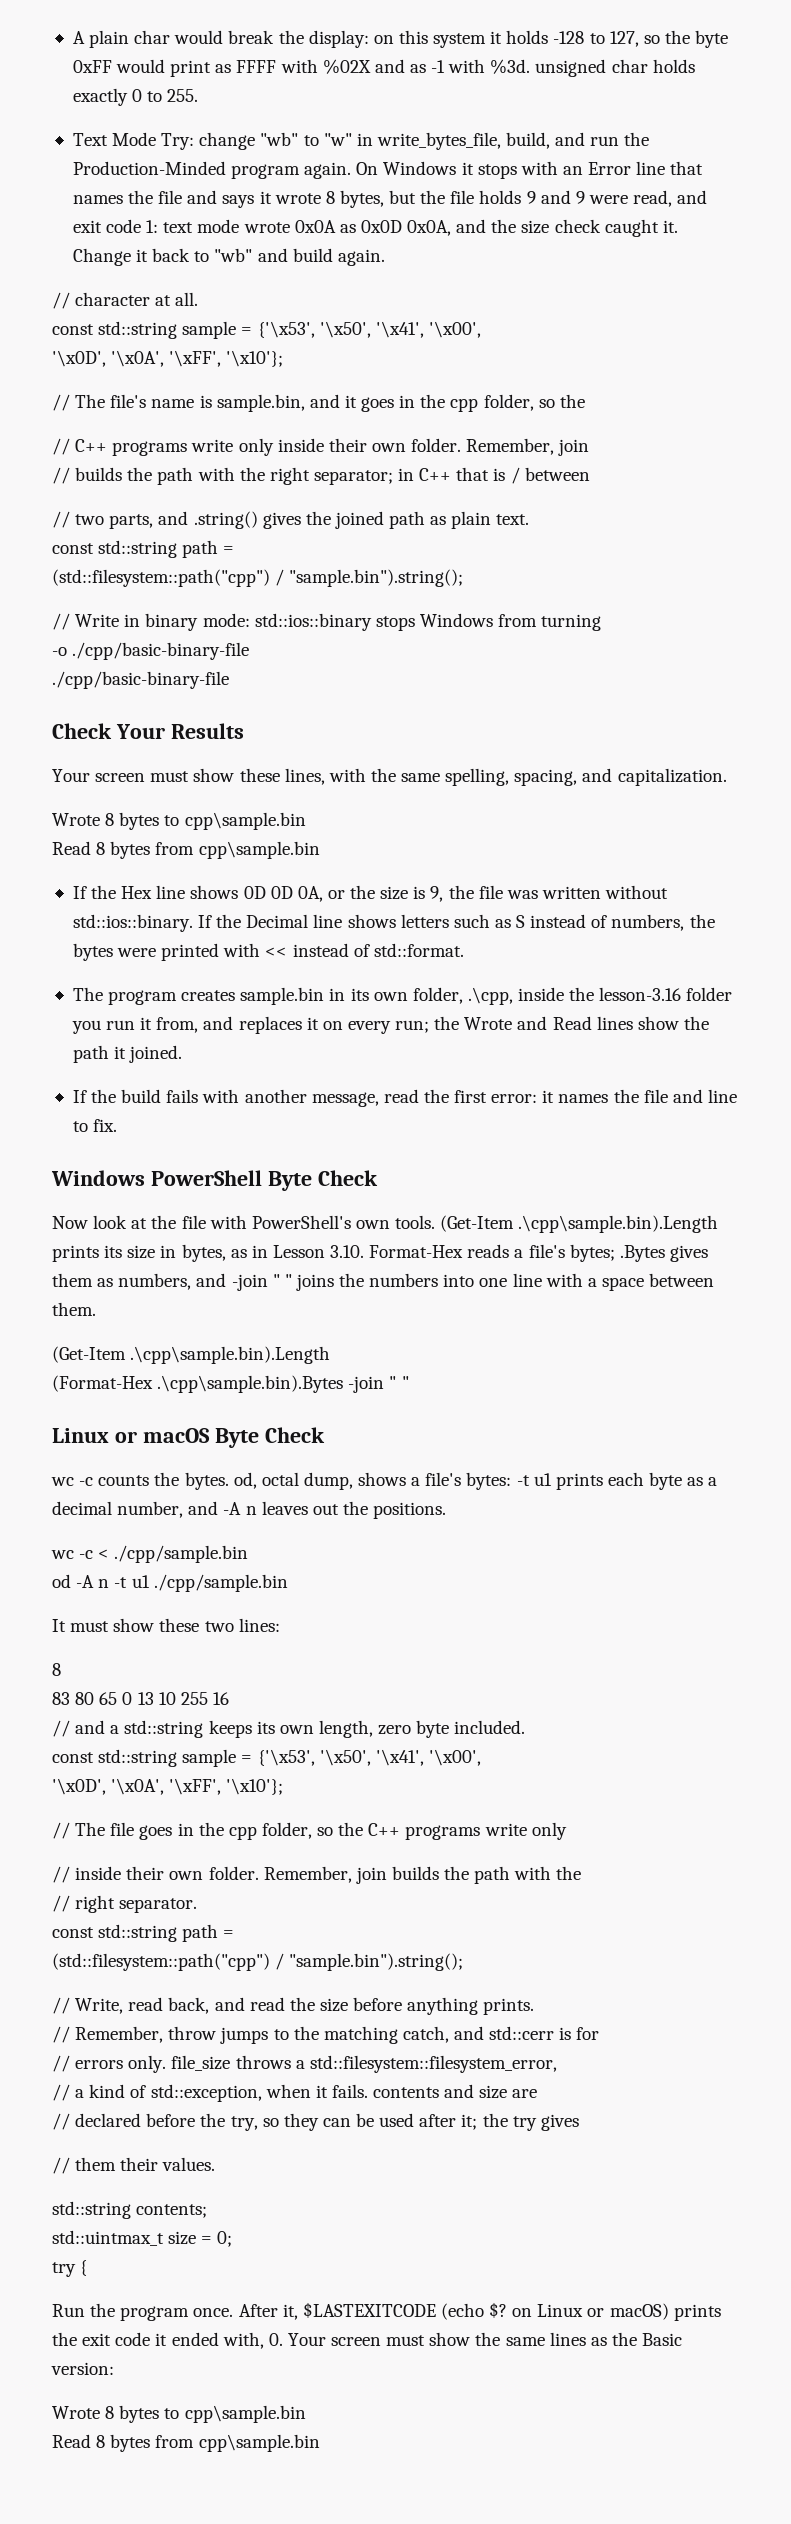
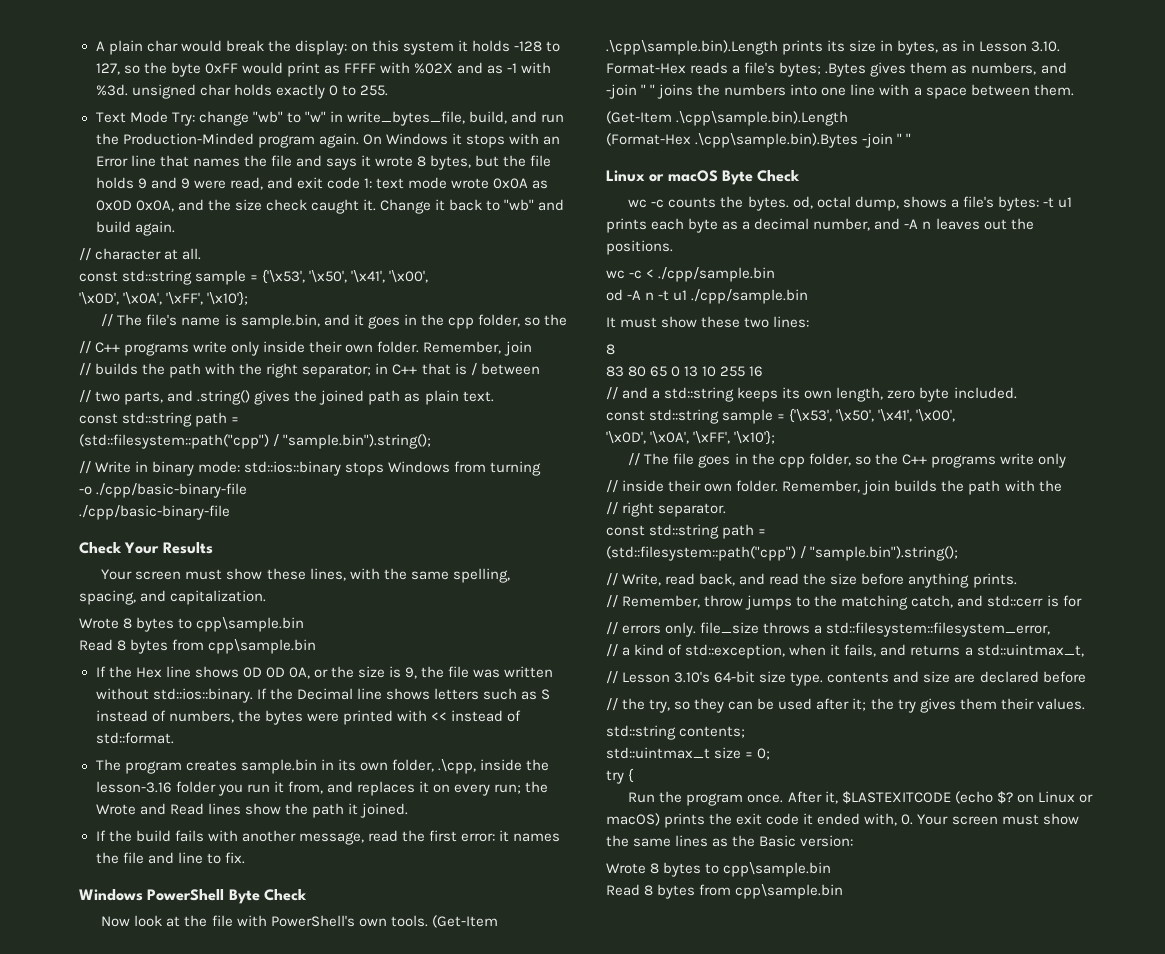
- // a kind of std::exception, when it fails. contents and size are
- // declared before the try, so they can be used after it; the try gives
- // them their values.
+ // a kind of std::exception, when it fails, and returns a std::uintmax_t,
+ // Lesson 3.10's 64-bit size type. contents and size are declared before
+ // the try, so they can be used after it; the try gives them their values.

